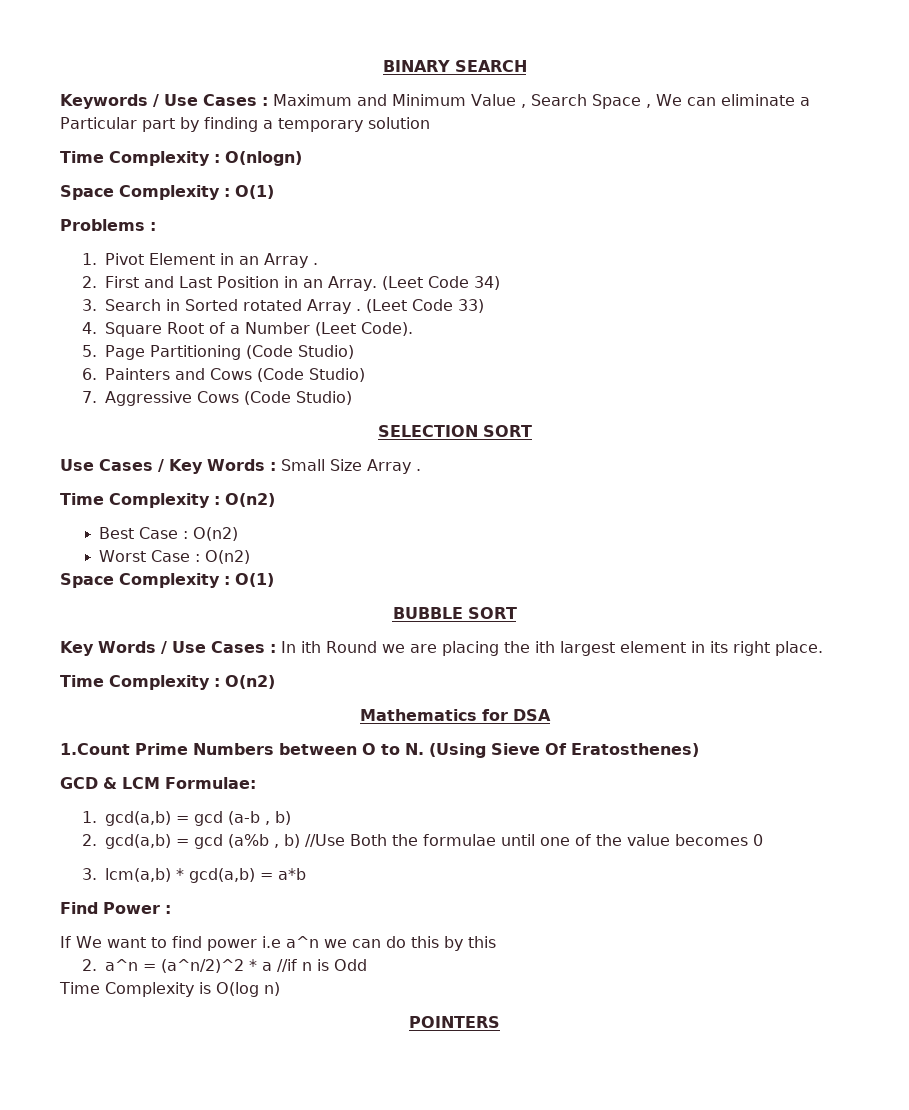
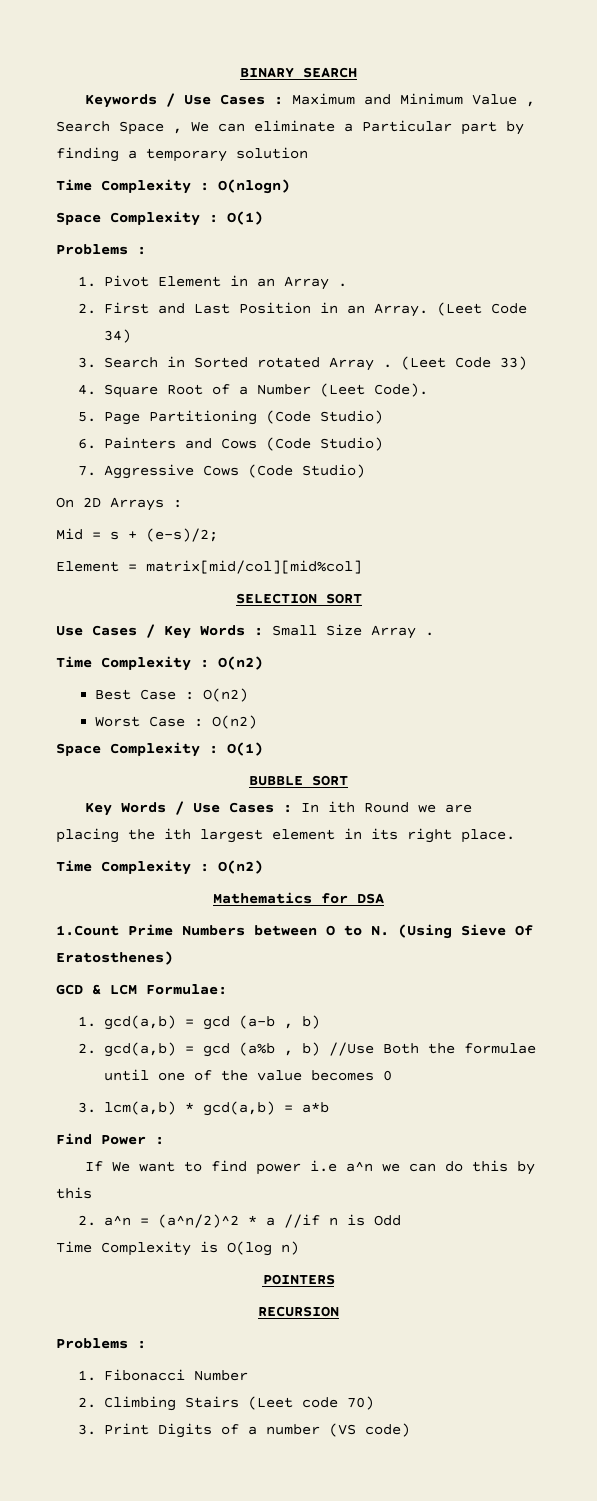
+ On 2D Arrays :
+ Mid = s + (e-s)/2;
+ Element = matrix[mid/col][mid%col]
+ RECURSION
+ Problems :
+ 1. Fibonacci Number
+ 2. Climbing Stairs (Leet code 70)
+ 3. Print Digits of a number (VS code)

